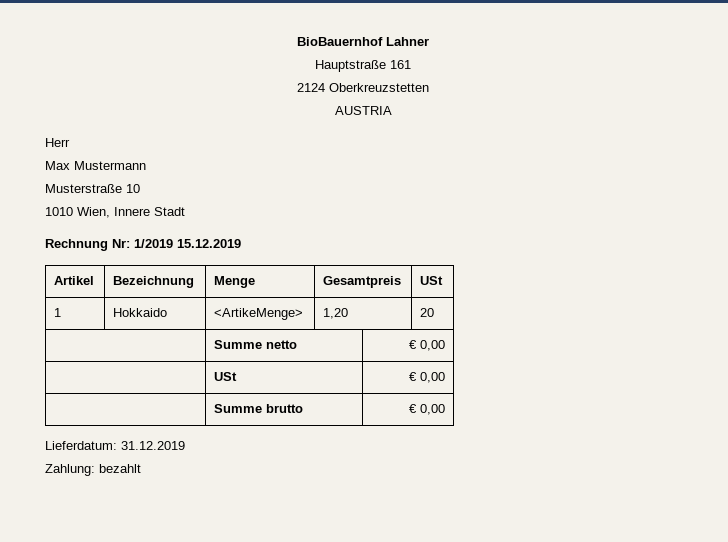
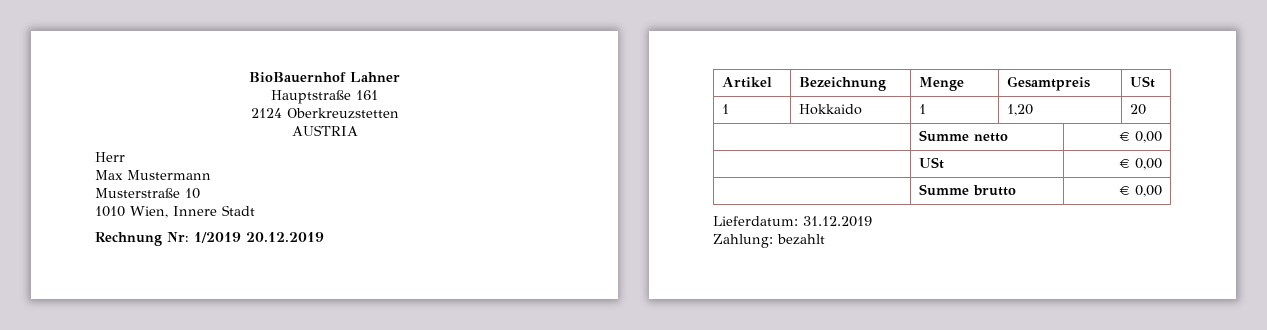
- Rechnung Nr: 1/2019 15.12.2019
+ Rechnung Nr: 1/2019 20.12.2019
- 1 | Hokkaido | <ArtikeMenge> | 1,20 | 20
+ 1 | Hokkaido | 1 | 1,20 | 20

